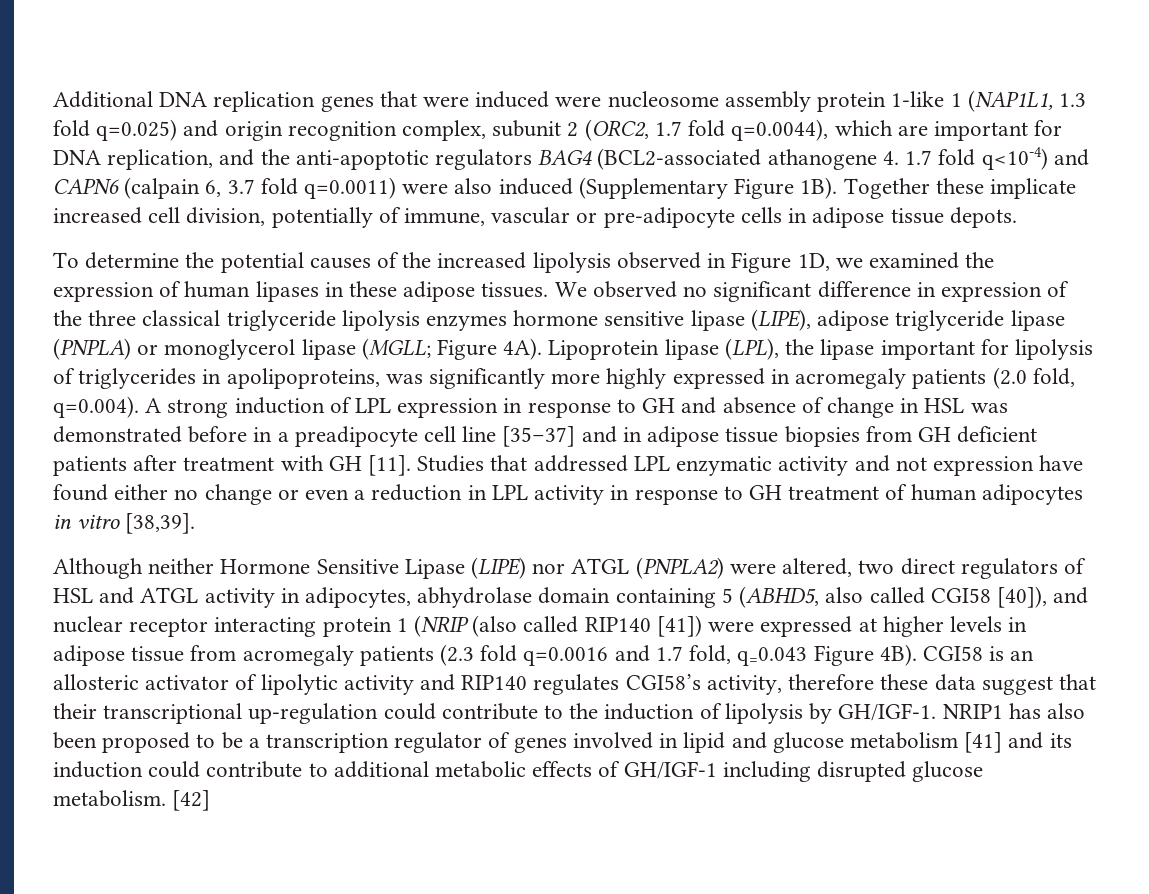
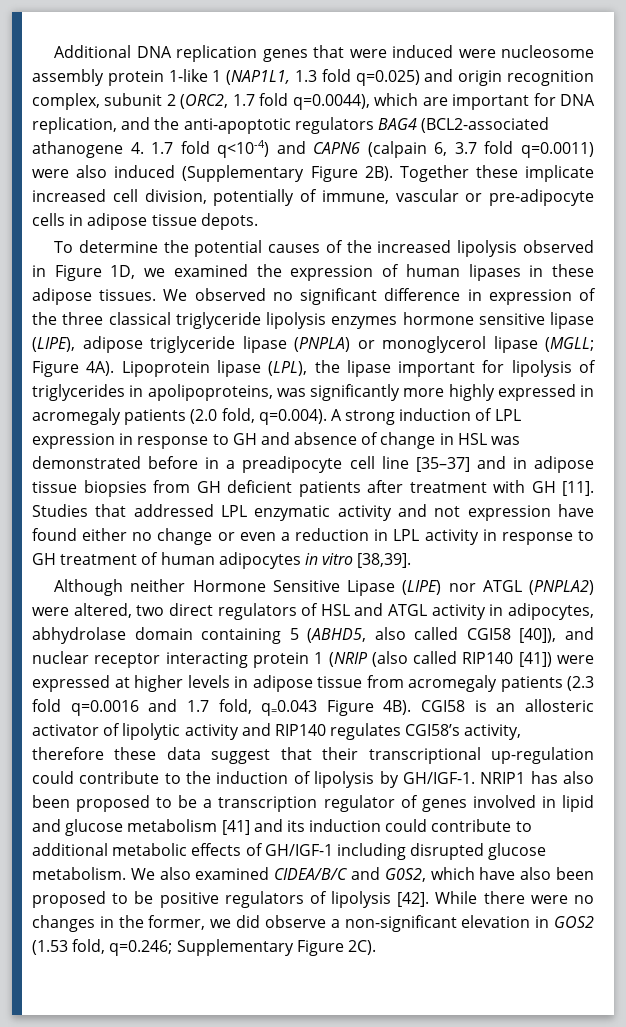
- Additional DNA replication genes that were induced were nucleosome assembly protein 1-like 1 (NAP1L1, 1.3 fold q=0.025) and origin recognition complex, subunit 2 (ORC2, 1.7 fold q=0.0044), which are important for DNA replication, and the anti-apoptotic regulators BAG4 (BCL2-associated athanogene 4. 1.7 fold q<10-4) and CAPN6 (calpain 6, 3.7 fold q=0.0011) were also induced (Supplementary Figure 1B).
+ Additional DNA replication genes that were induced were nucleosome assembly protein 1-like 1 (NAP1L1, 1.3 fold q=0.025) and origin recognition complex, subunit 2 (ORC2, 1.7 fold q=0.0044), which are important for DNA replication, and the anti-apoptotic regulators BAG4 (BCL2-associated athanogene 4. 1.7 fold q<10-4) and CAPN6 (calpain 6, 3.7 fold q=0.0011) were also induced (Supplementary Figure 2B).
- [42]
+ We also examined CIDEA/B/C and G0S2, which have also been proposed to be positive regulators of lipolysis [42]. While there were no changes in the former, we did observe a non-significant elevation in GOS2 (1.53 fold, q=0.246; Supplementary Figure 2C).

